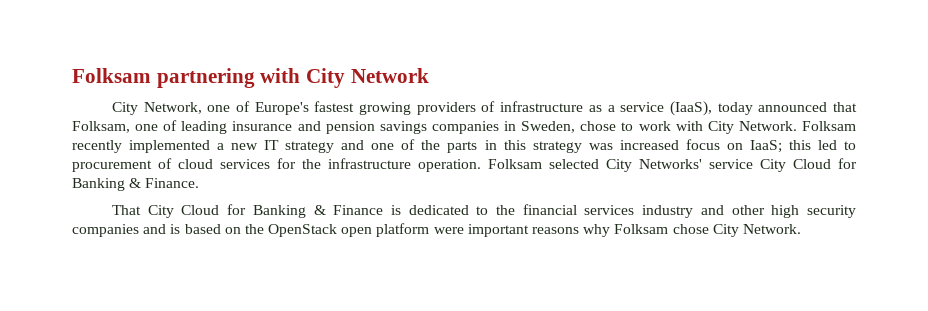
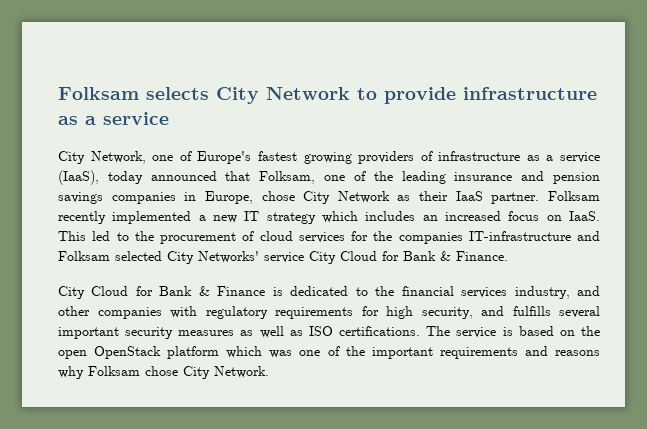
- Folksam partnering with City Network
+ Folksam selects City Network to provide infrastructure as a service
- City Network, one of Europe's fastest growing providers of infrastructure as a service (IaaS), today announced that Folksam, one of leading insurance and pension savings companies in Sweden, chose to work with City Network.
+ City Network, one of Europe's fastest growing providers of infrastructure as a service (IaaS), today announced that Folksam, one of the leading insurance and pension savings companies in Europe, chose City Network as their IaaS partner.
- Folksam recently implemented a new IT strategy and one of the parts in this strategy was increased focus on IaaS; this led to procurement of cloud services for the infrastructure operation. Folksam selected City Networks' service City Cloud for Banking & Finance.
+ Folksam recently implemented a new IT strategy which includes an increased focus on IaaS. This led to the procurement of cloud services for the companies IT-infrastructure and Folksam selected City Networks' service City Cloud for Bank & Finance.
- That City Cloud for Banking & Finance is dedicated to the financial services industry and other high security companies and is based on the OpenStack open platform were important reasons why Folksam chose City Network.
+ City Cloud for Bank & Finance is dedicated to the financial services industry, and other companies with regulatory requirements for high security, and fulfills several important security measures as well as ISO certifications. The service is based on the open OpenStack platform which was one of the important requirements and reasons why Folksam chose City Network.

